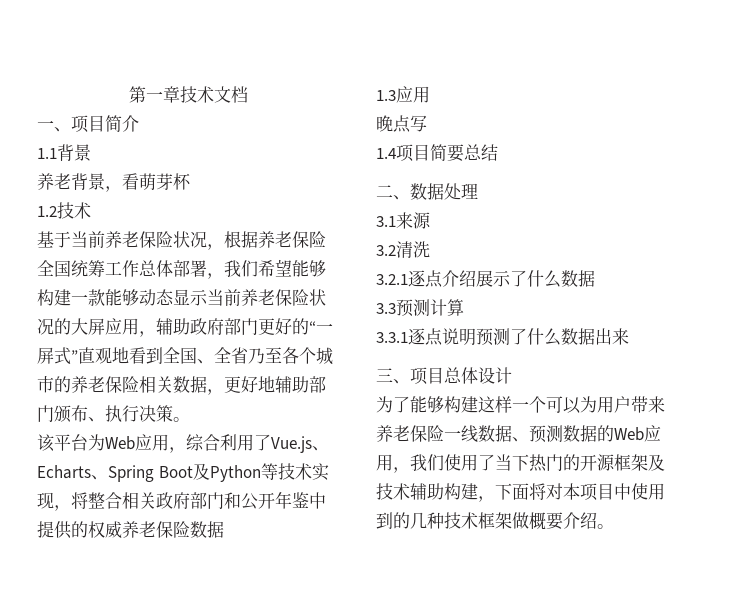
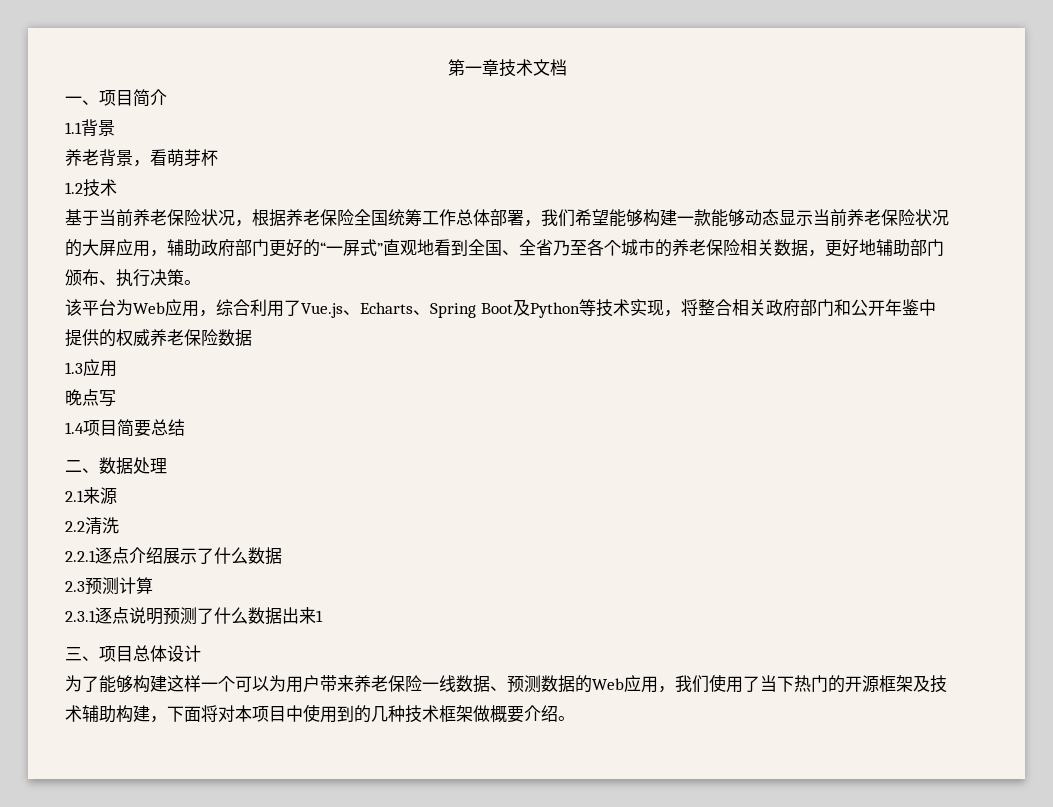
- 3.1来源
+ 2.1来源
- 3.2清洗
+ 2.2清洗
- 3.2.1逐点介绍展示了什么数据
+ 2.2.1逐点介绍展示了什么数据
- 3.3预测计算
+ 2.3预测计算
- 3.3.1逐点说明预测了什么数据出来
+ 2.3.1逐点说明预测了什么数据出来1

